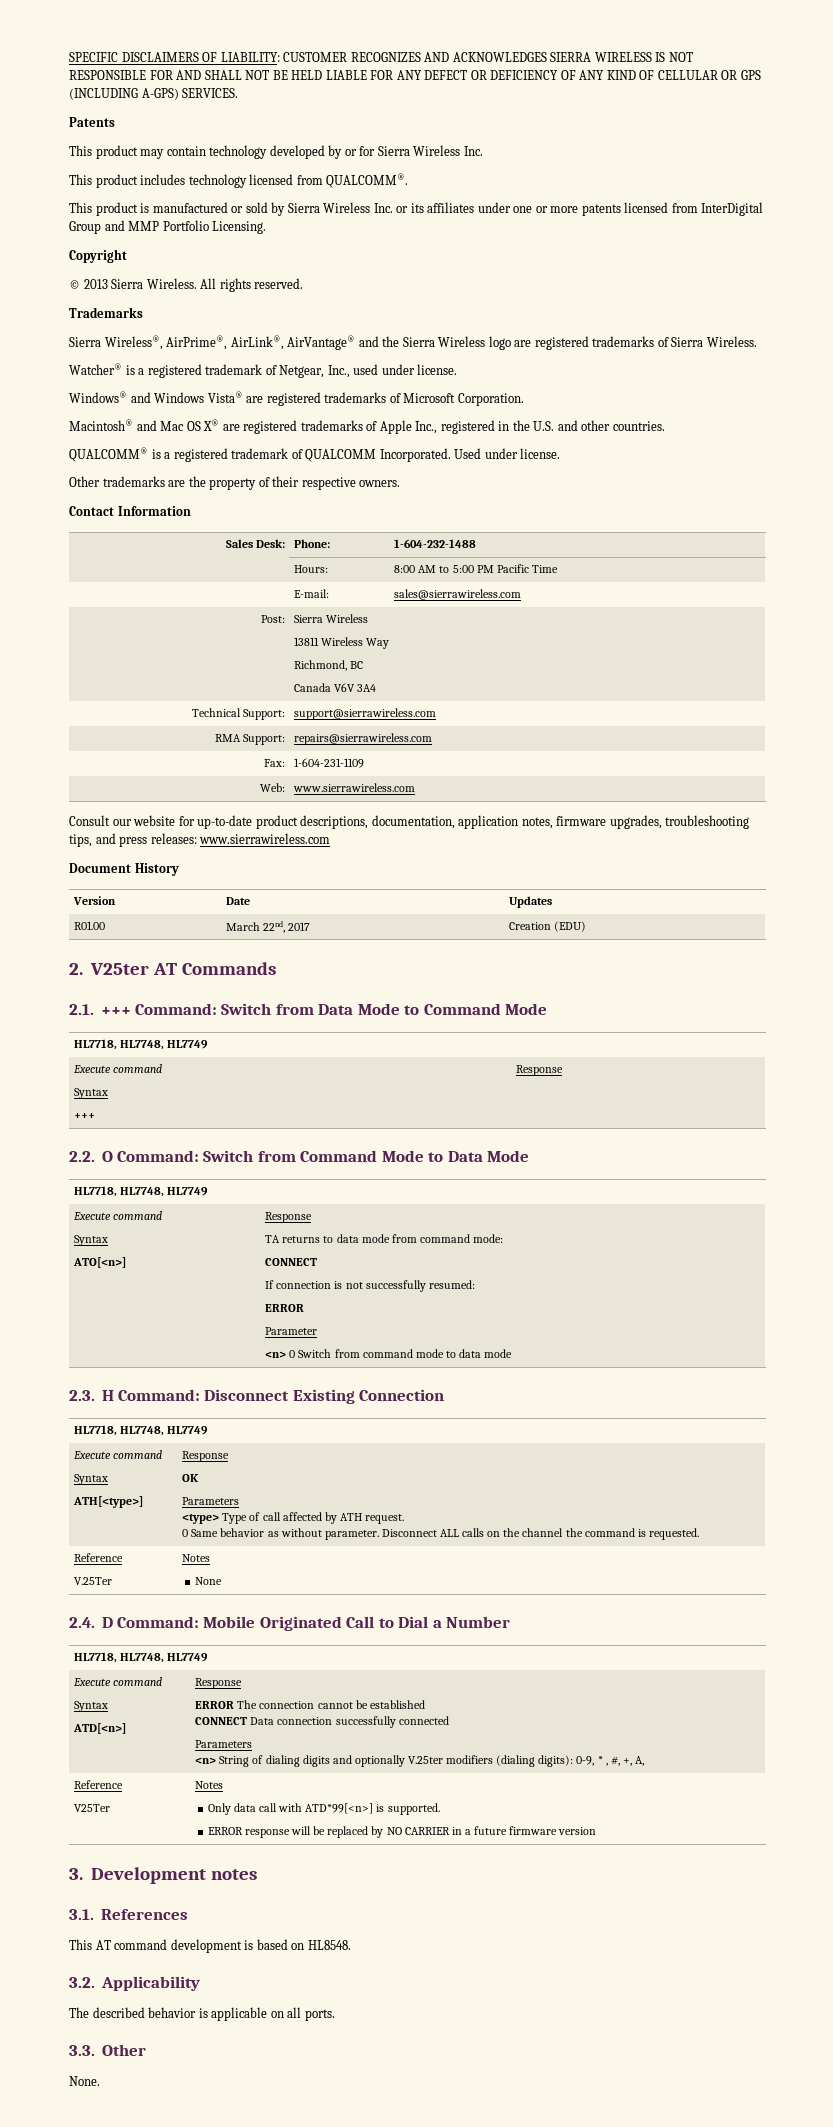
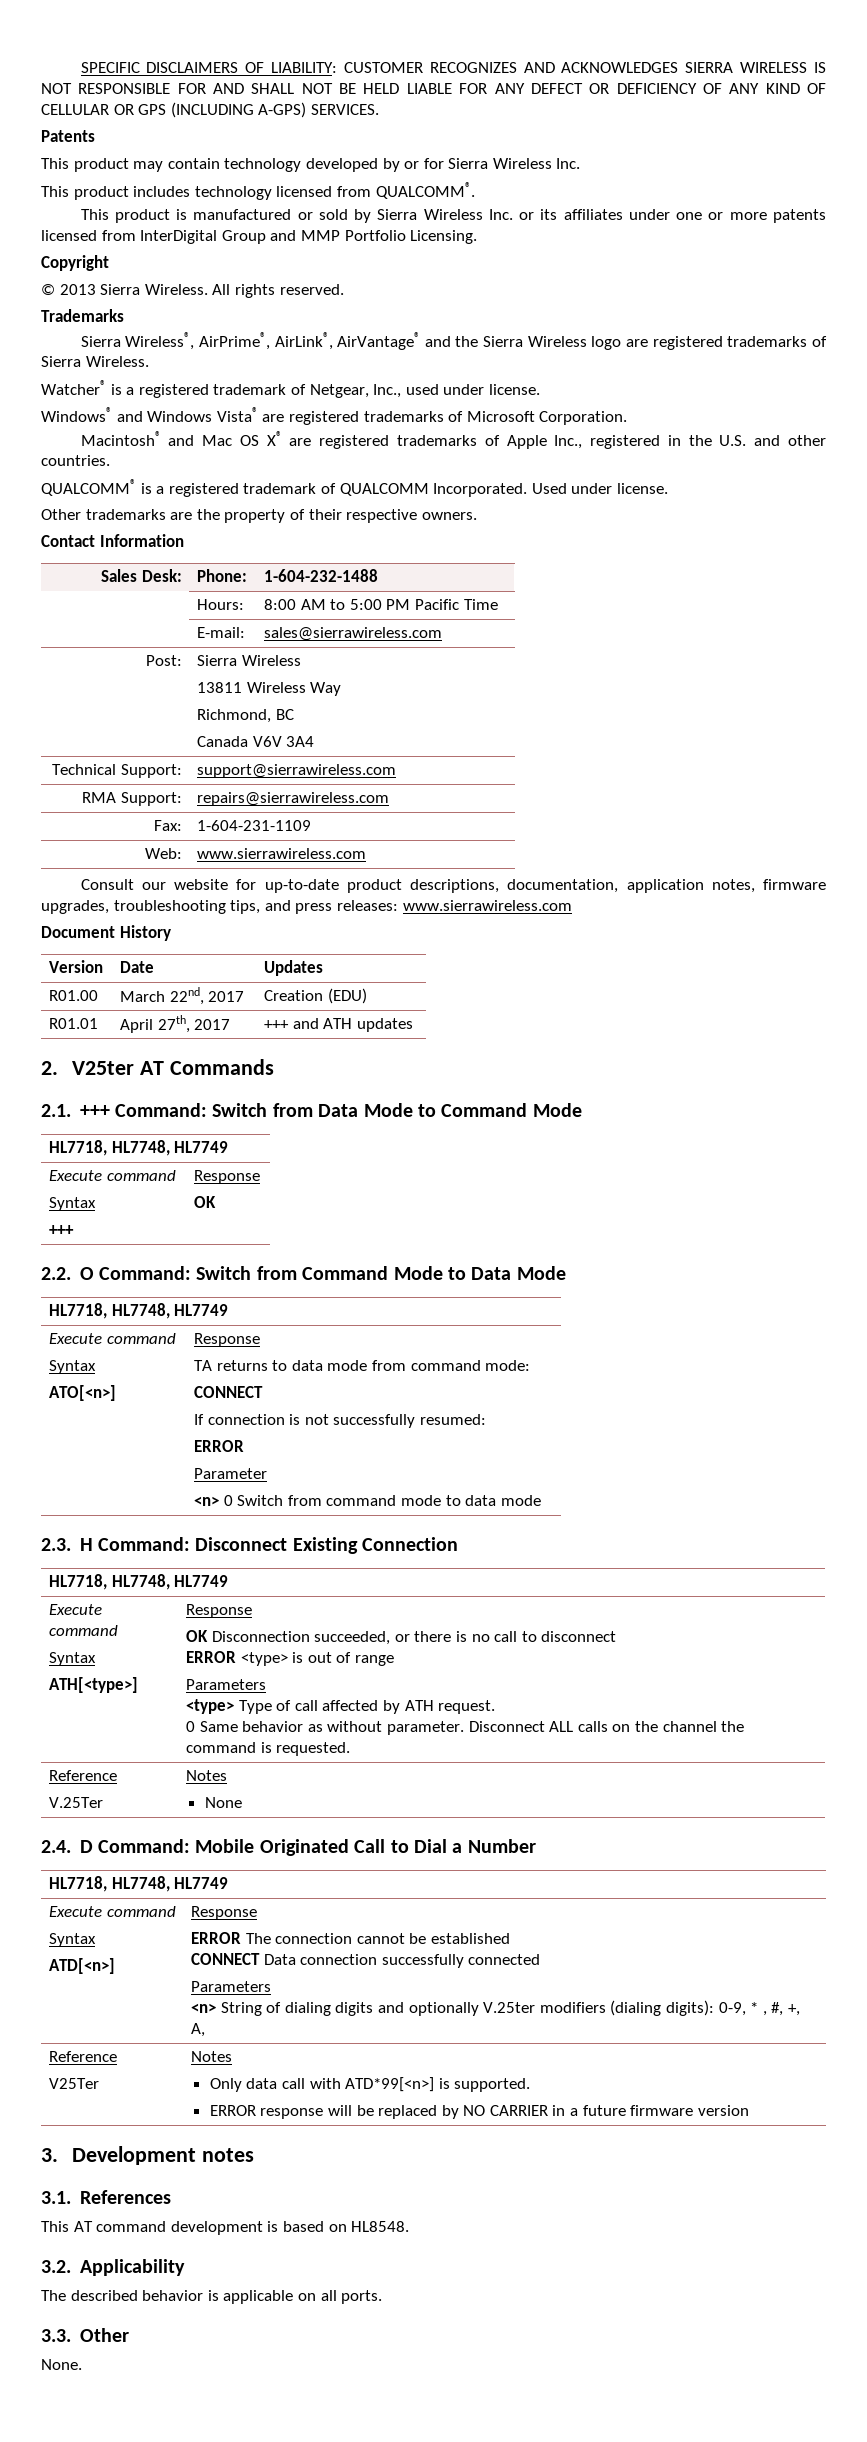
+ R01.01 | April 27th, 2017 | +++ and ATH updates
  2.1. +++ Command: Switch from Data Mode to Command Mode
  HL7718, HL7748, HL7749
  Execute command
  Syntax
  +++ | Response
+ OK
- OK
+ OK Disconnection succeeded, or there is no call to disconnect
+ ERROR <type> is out of range

